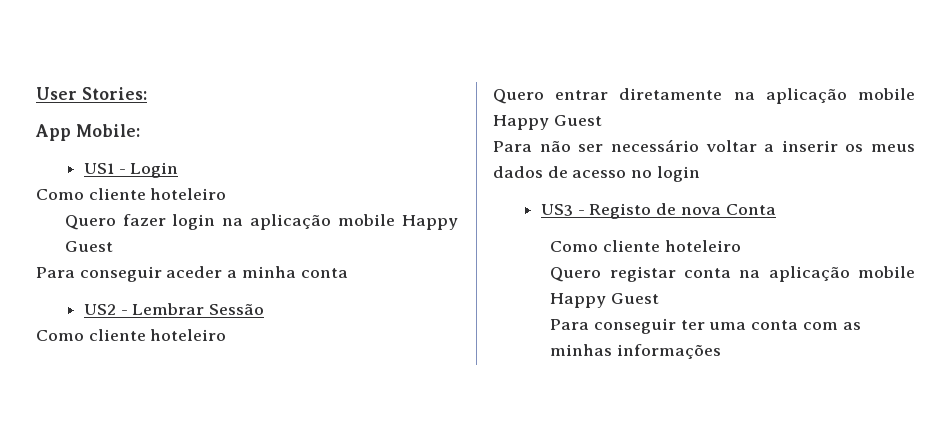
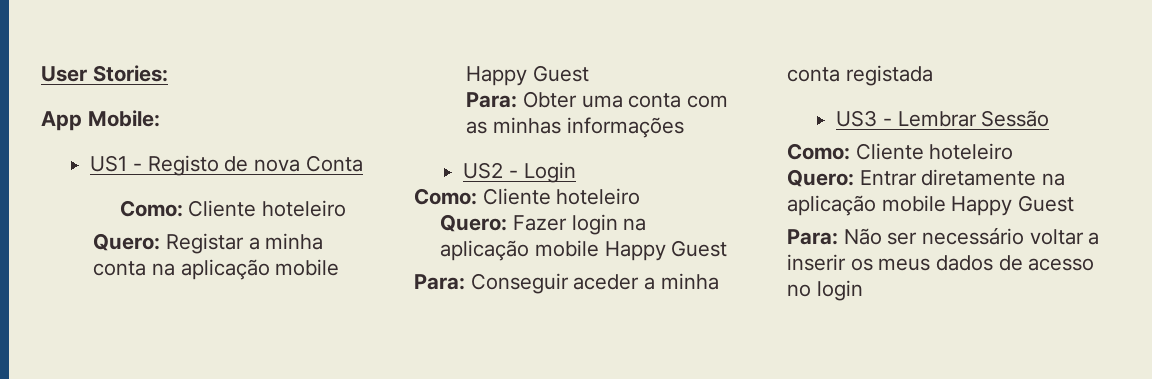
- US1 - Login
- Como cliente hoteleiro
- Quero fazer login na aplicação mobile Happy Guest
+ US1 - Registo de nova Conta
+ Como: Cliente hoteleiro
+ Quero: Registar a minha conta na aplicação mobile Happy Guest
+ Para: Obter uma conta com as minhas informações
+ US2 - Login
+ Como: Cliente hoteleiro
+ Quero: Fazer login na aplicação mobile Happy Guest
- Para conseguir aceder a minha conta
- US2 - Lembrar Sessão
- Como cliente hoteleiro
- Quero entrar diretamente na aplicação mobile Happy Guest
+ Para: Conseguir aceder a minha conta registada
+ US3 - Lembrar Sessão
+ Como: Cliente hoteleiro
+ Quero: Entrar diretamente na aplicação mobile Happy Guest
- Para não ser necessário voltar a inserir os meus dados de acesso no login
+ Para: Não ser necessário voltar a inserir os meus dados de acesso no login
- US3 - Registo de nova Conta
- Como cliente hoteleiro
- Quero registar conta na aplicação mobile Happy Guest
- Para conseguir ter uma conta com as minhas informações

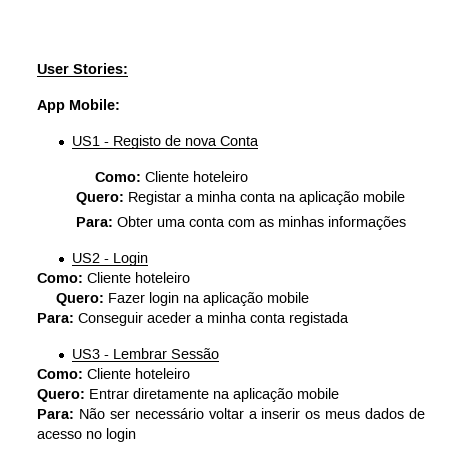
- Quero: Registar a minha conta na aplicação mobile Happy Guest
+ Quero: Registar a minha conta na aplicação mobile
- Quero: Fazer login na aplicação mobile Happy Guest
+ Quero: Fazer login na aplicação mobile
- Quero: Entrar diretamente na aplicação mobile Happy Guest
+ Quero: Entrar diretamente na aplicação mobile

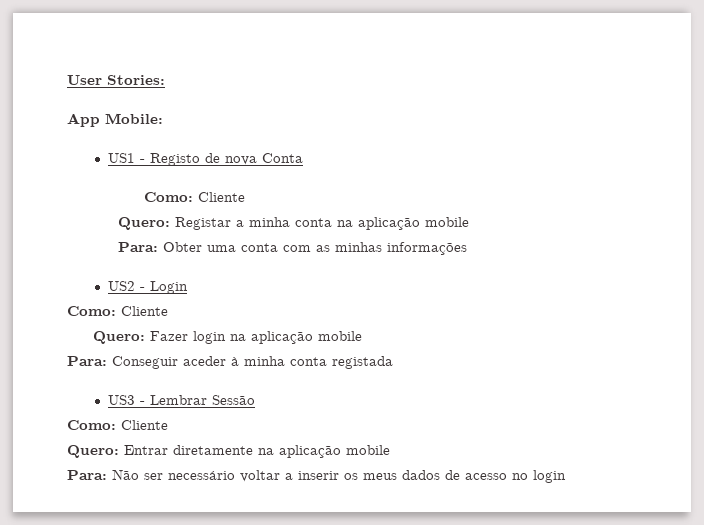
  US1 - Registo de nova Conta
- Como: Cliente hoteleiro
+ Como: Cliente
  US2 - Login
- Como: Cliente hoteleiro
+ Como: Cliente
- Para: Conseguir aceder a minha conta registada
+ Para: Conseguir aceder à minha conta registada
  US3 - Lembrar Sessão
- Como: Cliente hoteleiro
+ Como: Cliente

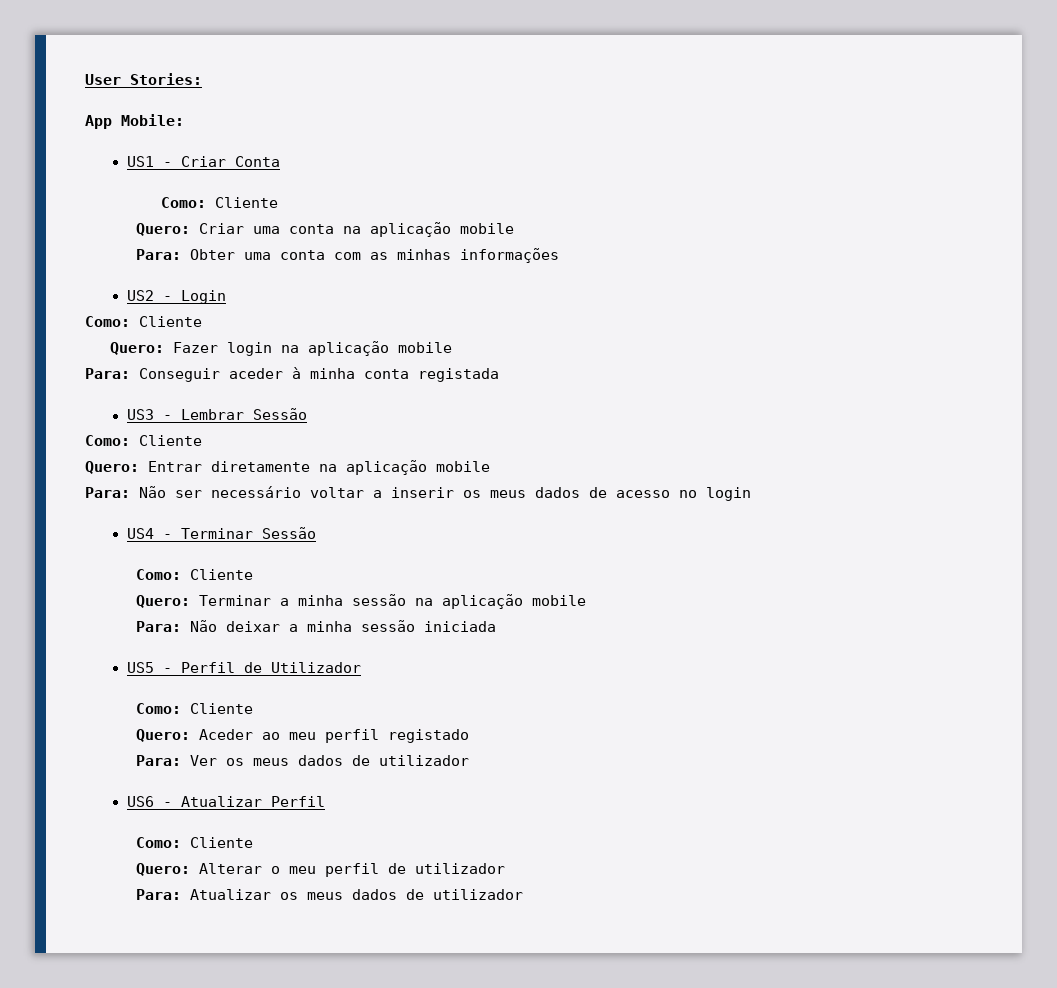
- US1 - Registo de nova Conta
+ US1 - Criar Conta
- Quero: Registar a minha conta na aplicação mobile
+ Quero: Criar uma conta na aplicação mobile
+ US4 - Terminar Sessão
+ Como: Cliente
+ Quero: Terminar a minha sessão na aplicação mobile
+ Para: Não deixar a minha sessão iniciada
+ US5 - Perfil de Utilizador
+ Como: Cliente
+ Quero: Aceder ao meu perfil registado
+ Para: Ver os meus dados de utilizador
+ US6 - Atualizar Perfil
+ Como: Cliente
+ Quero: Alterar o meu perfil de utilizador
+ Para: Atualizar os meus dados de utilizador

